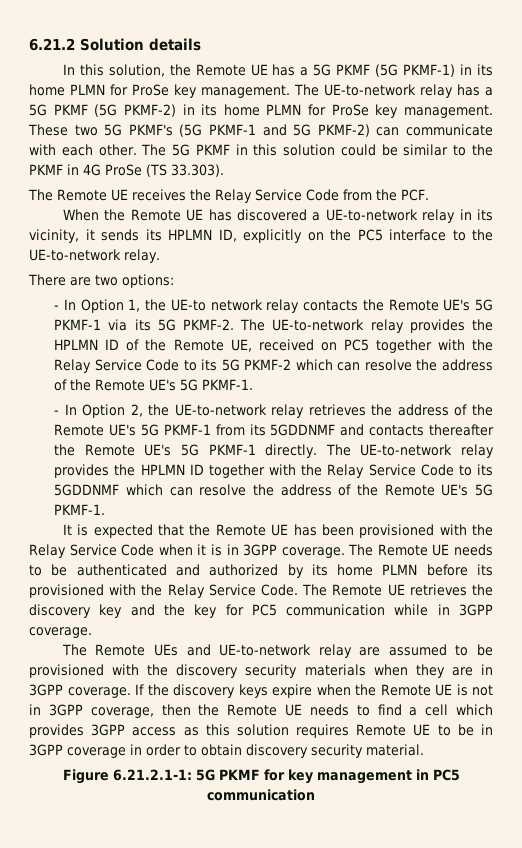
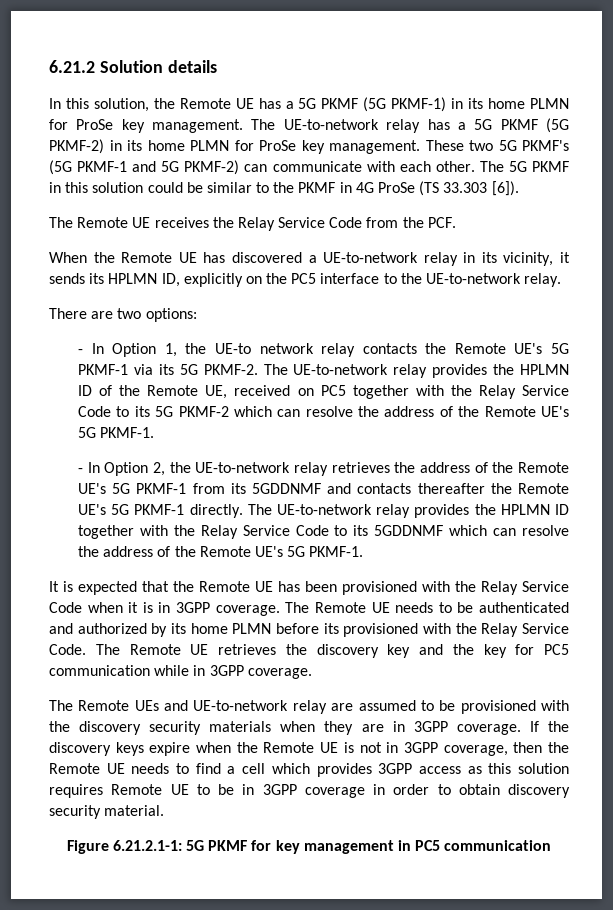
- The 5G PKMF in this solution could be similar to the PKMF in 4G ProSe (TS 33.303).
+ The 5G PKMF in this solution could be similar to the PKMF in 4G ProSe (TS 33.303 [6]).

